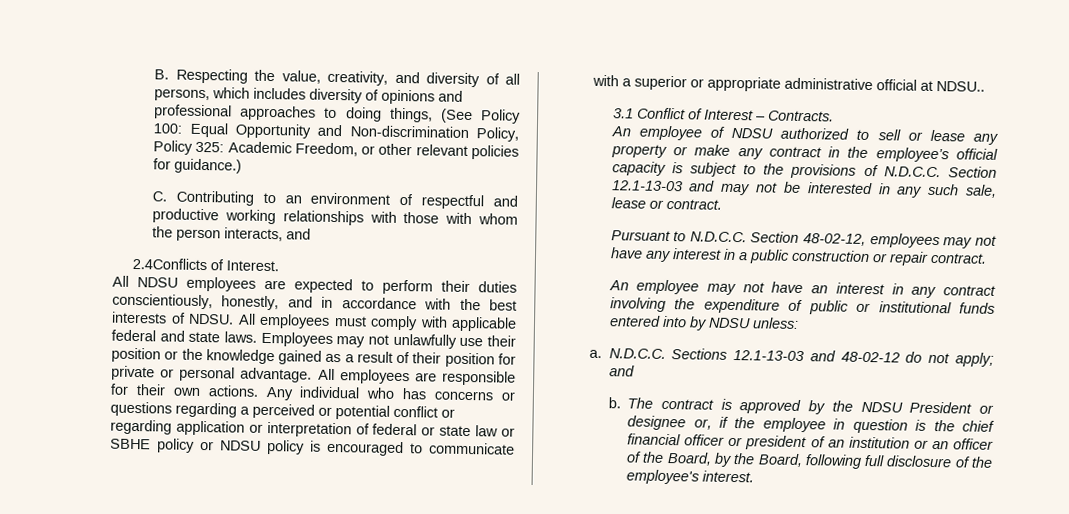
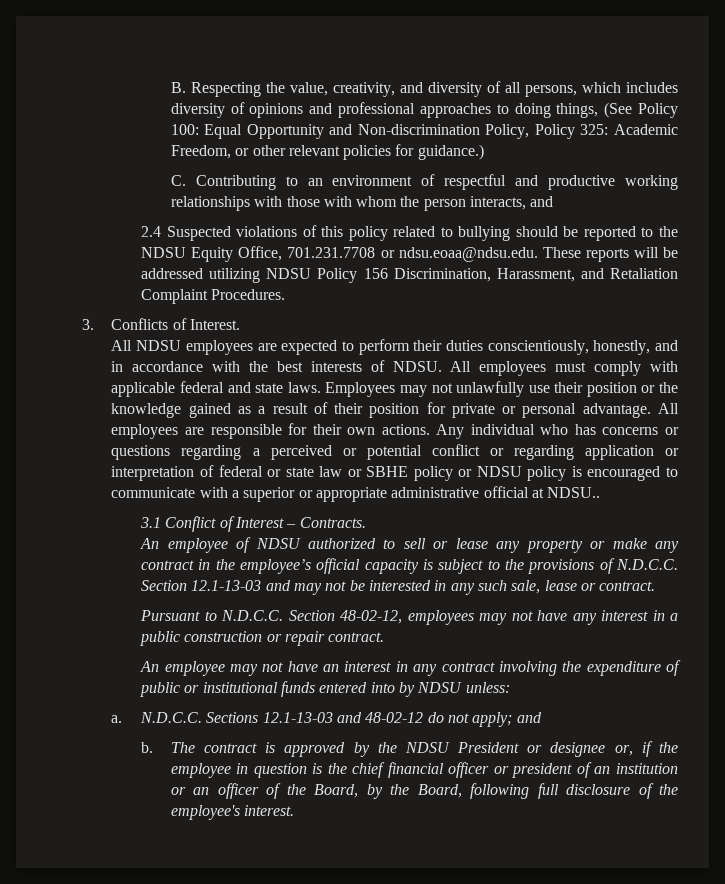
- 2.4Conflicts of Interest.
+ 2.4 Suspected violations of this policy related to bullying should be reported to the NDSU Equity Office, 701.231.7708 or ndsu.eoaa@ndsu.edu. These reports will be addressed utilizing NDSU Policy 156 Discrimination, Harassment, and Retaliation Complaint Procedures.
+ 3. Conflicts of Interest.

